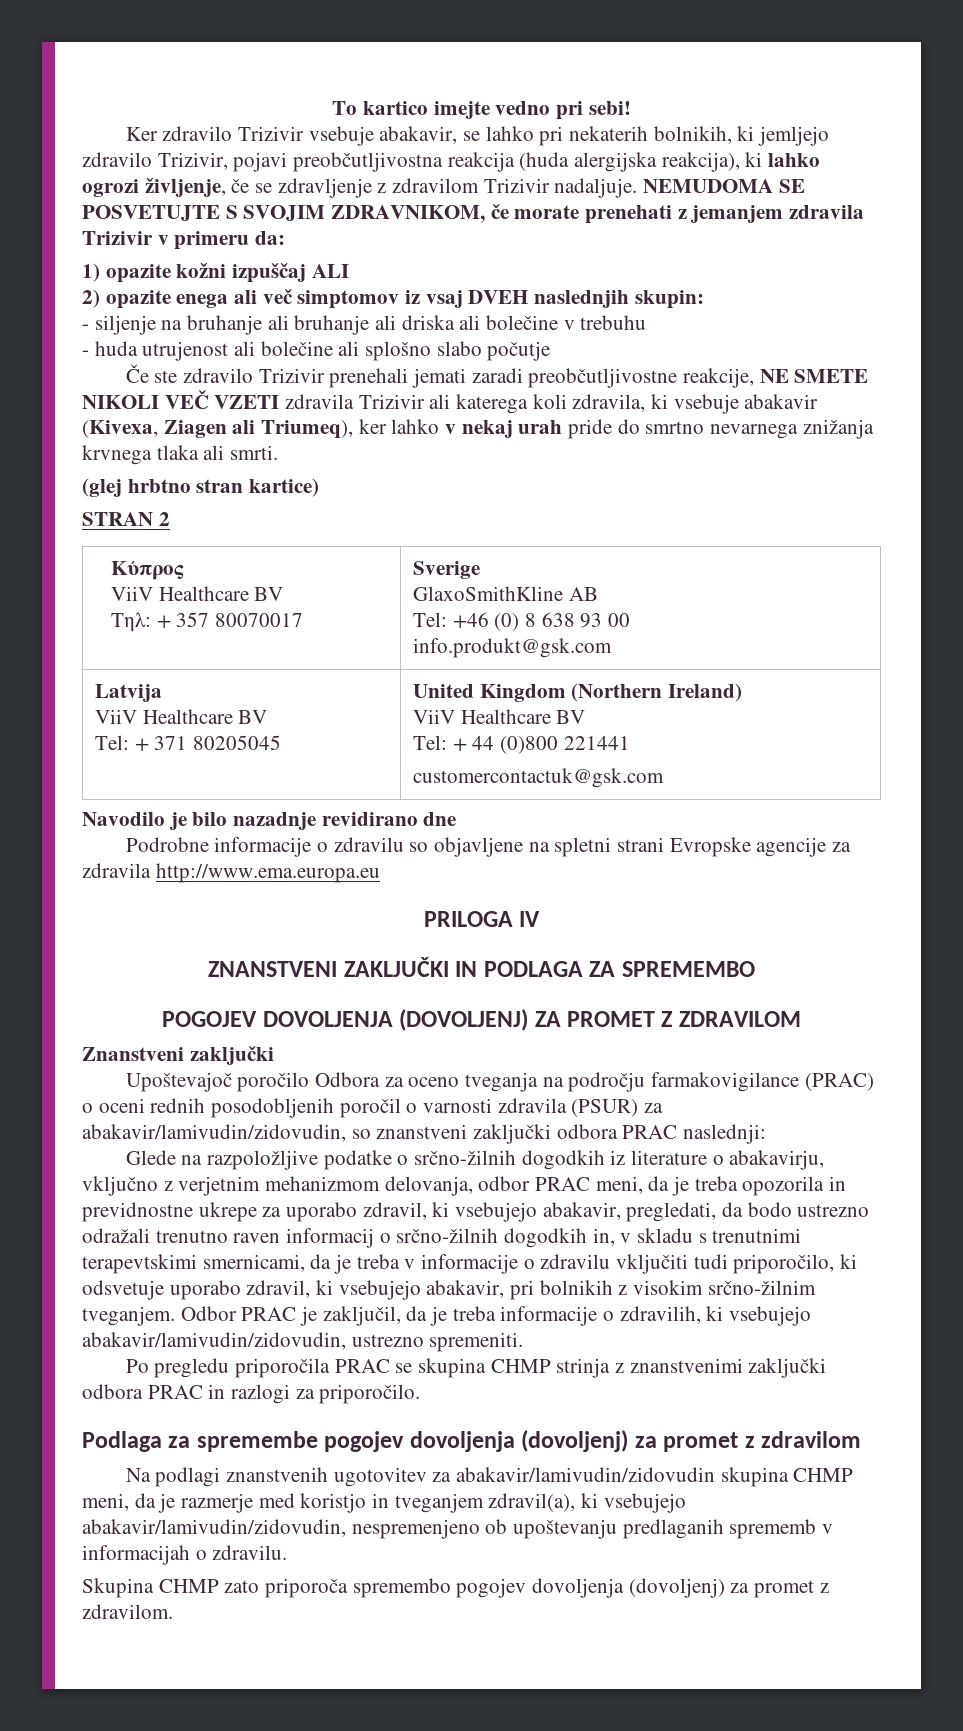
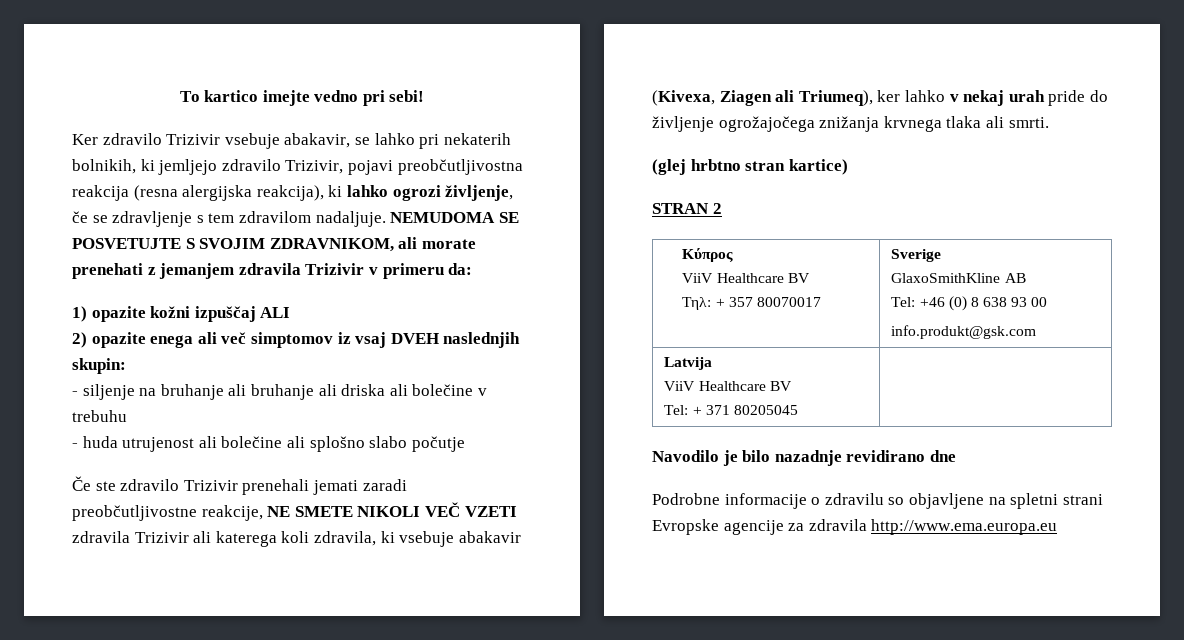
- Ker zdravilo Trizivir vsebuje abakavir, se lahko pri nekaterih bolnikih, ki jemljejo zdravilo Trizivir, pojavi preobčutljivostna reakcija (huda alergijska reakcija), ki lahko ogrozi življenje, če se zdravljenje z zdravilom Trizivir nadaljuje.
+ Ker zdravilo Trizivir vsebuje abakavir, se lahko pri nekaterih bolnikih, ki jemljejo zdravilo Trizivir, pojavi preobčutljivostna reakcija (resna alergijska reakcija), ki lahko ogrozi življenje, če se zdravljenje s tem zdravilom nadaljuje.
- NEMUDOMA SE POSVETUJTE S SVOJIM ZDRAVNIKOM, če morate prenehati z jemanjem zdravila Trizivir v primeru da:
+ NEMUDOMA SE POSVETUJTE S SVOJIM ZDRAVNIKOM, ali morate prenehati z jemanjem zdravila Trizivir v primeru da:
- Če ste zdravilo Trizivir prenehali jemati zaradi preobčutljivostne reakcije, NE SMETE NIKOLI VEČ VZETI zdravila Trizivir ali katerega koli zdravila, ki vsebuje abakavir (Kivexa, Ziagen ali Triumeq), ker lahko v nekaj urah pride do smrtno nevarnega znižanja krvnega tlaka ali smrti.
+ Če ste zdravilo Trizivir prenehali jemati zaradi preobčutljivostne reakcije, NE SMETE NIKOLI VEČ VZETI zdravila Trizivir ali katerega koli zdravila, ki vsebuje abakavir (Kivexa, Ziagen ali Triumeq), ker lahko v nekaj urah pride do življenje ogrožajočega znižanja krvnega tlaka ali smrti.
  Latvija
  ViiV Healthcare BV
- Tel: + 371 80205045 | United Kingdom (Northern Ireland)
- ViiV Healthcare BV
- Tel: + 44 (0)800 221441
- customercontactuk@gsk.com
+ Tel: + 371 80205045 |
- PRILOGA IV
- ZNANSTVENI ZAKLJUČKI IN PODLAGA ZA SPREMEMBO
- POGOJEV DOVOLJENJA (DOVOLJENJ) ZA PROMET Z ZDRAVILOM
- Znanstveni zaključki
- Upoštevajoč poročilo Odbora za oceno tveganja na področju farmakovigilance (PRAC) o oceni rednih posodobljenih poročil o varnosti zdravila (PSUR) za abakavir/lamivudin/zidovudin, so znanstveni zaključki odbora PRAC naslednji:
- Glede na razpoložljive podatke o srčno-žilnih dogodkih iz literature o abakavirju, vključno z verjetnim mehanizmom delovanja, odbor PRAC meni, da je treba opozorila in previdnostne ukrepe za uporabo zdravil, ki vsebujejo abakavir, pregledati, da bodo ustrezno odražali trenutno raven informacij o srčno-žilnih dogodkih in, v skladu s trenutnimi terapevtskimi smernicami, da je treba v informacije o zdravilu vključiti tudi priporočilo, ki odsvetuje uporabo zdravil, ki vsebujejo abakavir, pri bolnikih z visokim srčno-žilnim tveganjem. Odbor PRAC je zaključil, da je treba informacije o zdravilih, ki vsebujejo abakavir/lamivudin/zidovudin, ustrezno spremeniti.
- Po pregledu priporočila PRAC se skupina CHMP strinja z znanstvenimi zaključki odbora PRAC in razlogi za priporočilo.
- Podlaga za spremembe pogojev dovoljenja (dovoljenj) za promet z zdravilom
- Na podlagi znanstvenih ugotovitev za abakavir/lamivudin/zidovudin skupina CHMP meni, da je razmerje med koristjo in tveganjem zdravil(a), ki vsebujejo abakavir/lamivudin/zidovudin, nespremenjeno ob upoštevanju predlaganih sprememb v informacijah o zdravilu.
- Skupina CHMP zato priporoča spremembo pogojev dovoljenja (dovoljenj) za promet z zdravilom.

